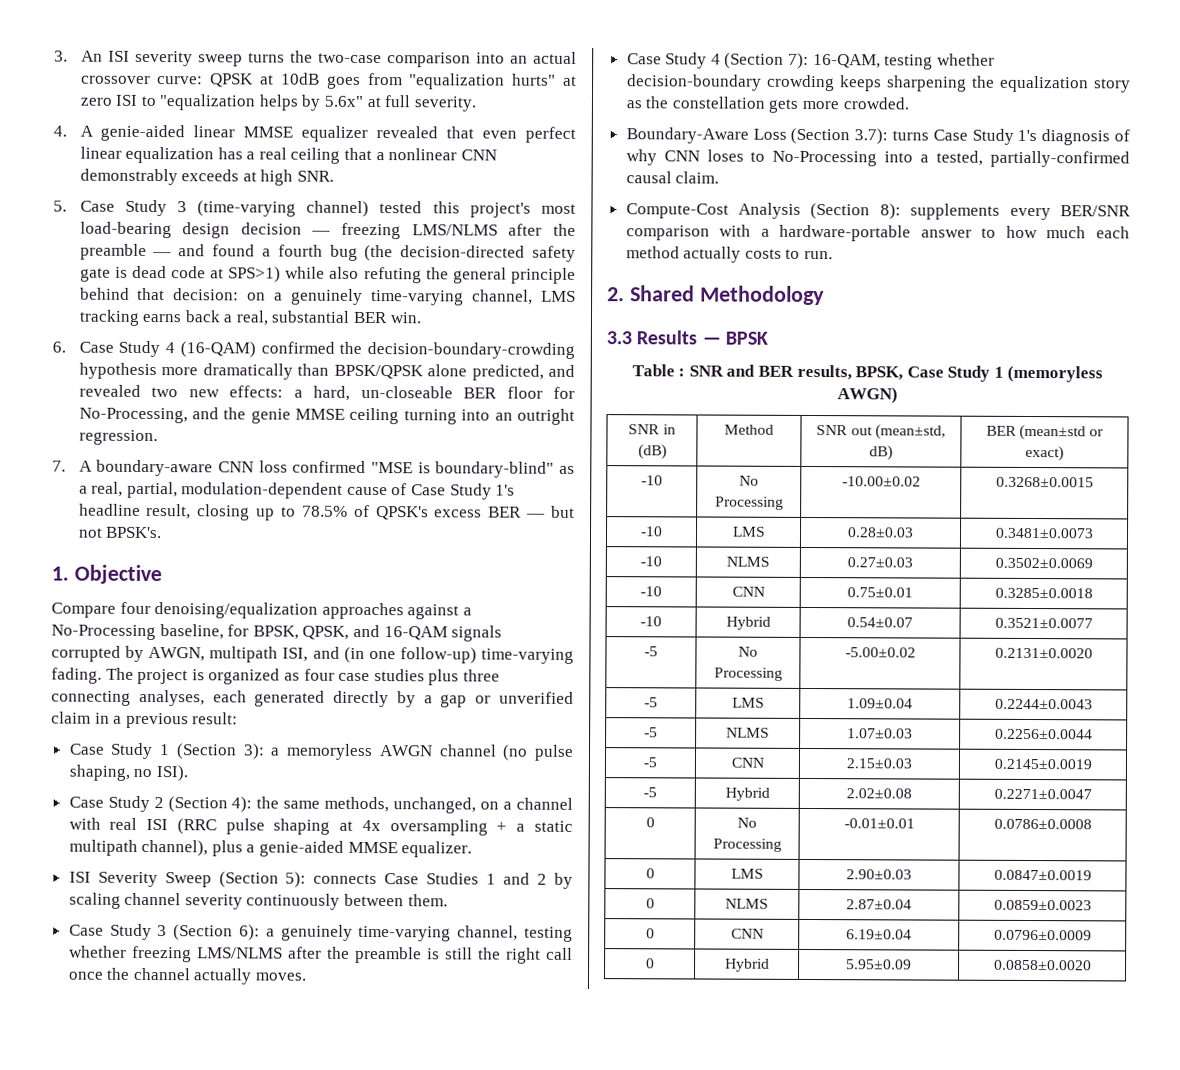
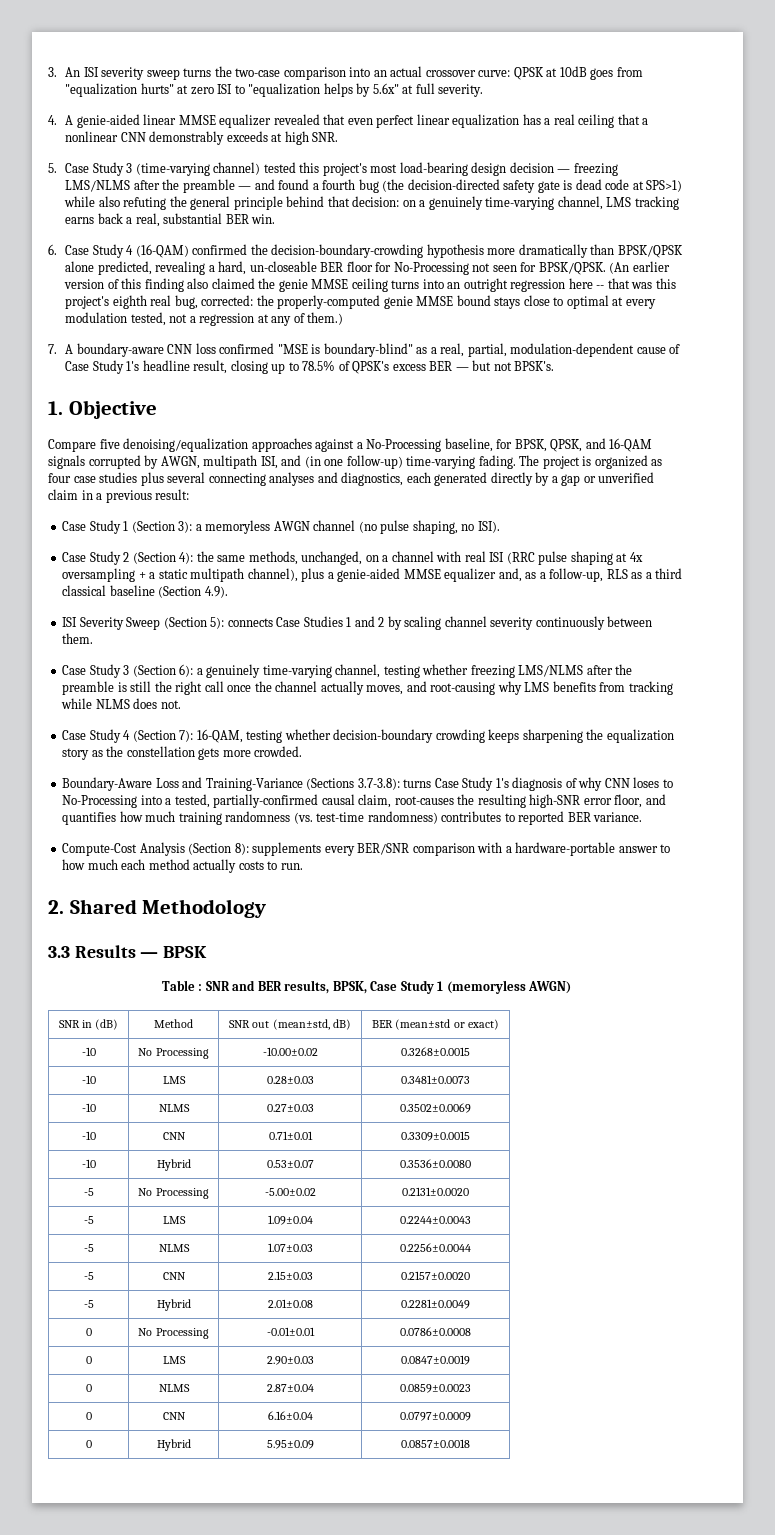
- 6. Case Study 4 (16-QAM) confirmed the decision-boundary-crowding hypothesis more dramatically than BPSK/QPSK alone predicted, and revealed two new effects: a hard, un-closeable BER floor for No-Processing, and the genie MMSE ceiling turning into an outright regression.
+ 6. Case Study 4 (16-QAM) confirmed the decision-boundary-crowding hypothesis more dramatically than BPSK/QPSK alone predicted, revealing a hard, un-closeable BER floor for No-Processing not seen for BPSK/QPSK. (An earlier version of this finding also claimed the genie MMSE ceiling turns into an outright regression here -- that was this project's eighth real bug, corrected: the properly-computed genie MMSE bound stays close to optimal at every modulation tested, not a regression at any of them.)
- Compare four denoising/equalization approaches against a No-Processing baseline, for BPSK, QPSK, and 16-QAM signals corrupted by AWGN, multipath ISI, and (in one follow-up) time-varying fading.
+ Compare five denoising/equalization approaches against a No-Processing baseline, for BPSK, QPSK, and 16-QAM signals corrupted by AWGN, multipath ISI, and (in one follow-up) time-varying fading.
- The project is organized as four case studies plus three connecting analyses, each generated directly by a gap or unverified claim in a previous result:
+ The project is organized as four case studies plus several connecting analyses and diagnostics, each generated directly by a gap or unverified claim in a previous result:
- Case Study 2 (Section 4): the same methods, unchanged, on a channel with real ISI (RRC pulse shaping at 4x oversampling + a static multipath channel), plus a genie-aided MMSE equalizer.
+ Case Study 2 (Section 4): the same methods, unchanged, on a channel with real ISI (RRC pulse shaping at 4x oversampling + a static multipath channel), plus a genie-aided MMSE equalizer and, as a follow-up, RLS as a third classical baseline (Section 4.9).
- Case Study 3 (Section 6): a genuinely time-varying channel, testing whether freezing LMS/NLMS after the preamble is still the right call once the channel actually moves.
+ Case Study 3 (Section 6): a genuinely time-varying channel, testing whether freezing LMS/NLMS after the preamble is still the right call once the channel actually moves, and root-causing why LMS benefits from tracking while NLMS does not.
- Boundary-Aware Loss (Section 3.7): turns Case Study 1's diagnosis of why CNN loses to No-Processing into a tested, partially-confirmed causal claim.
+ Boundary-Aware Loss and Training-Variance (Sections 3.7-3.8): turns Case Study 1's diagnosis of why CNN loses to No-Processing into a tested, partially-confirmed causal claim, root-causes the resulting high-SNR error floor, and quantifies how much training randomness (vs. test-time randomness) contributes to reported BER variance.
- -10 | CNN | 0.75±0.01 | 0.3285±0.0018
+ -10 | CNN | 0.71±0.01 | 0.3309±0.0015
- -10 | Hybrid | 0.54±0.07 | 0.3521±0.0077
+ -10 | Hybrid | 0.53±0.07 | 0.3536±0.0080
- -5 | CNN | 2.15±0.03 | 0.2145±0.0019
+ -5 | CNN | 2.15±0.03 | 0.2157±0.0020
- -5 | Hybrid | 2.02±0.08 | 0.2271±0.0047
+ -5 | Hybrid | 2.01±0.08 | 0.2281±0.0049
- 0 | CNN | 6.19±0.04 | 0.0796±0.0009
+ 0 | CNN | 6.16±0.04 | 0.0797±0.0009
- 0 | Hybrid | 5.95±0.09 | 0.0858±0.0020
+ 0 | Hybrid | 5.95±0.09 | 0.0857±0.0018

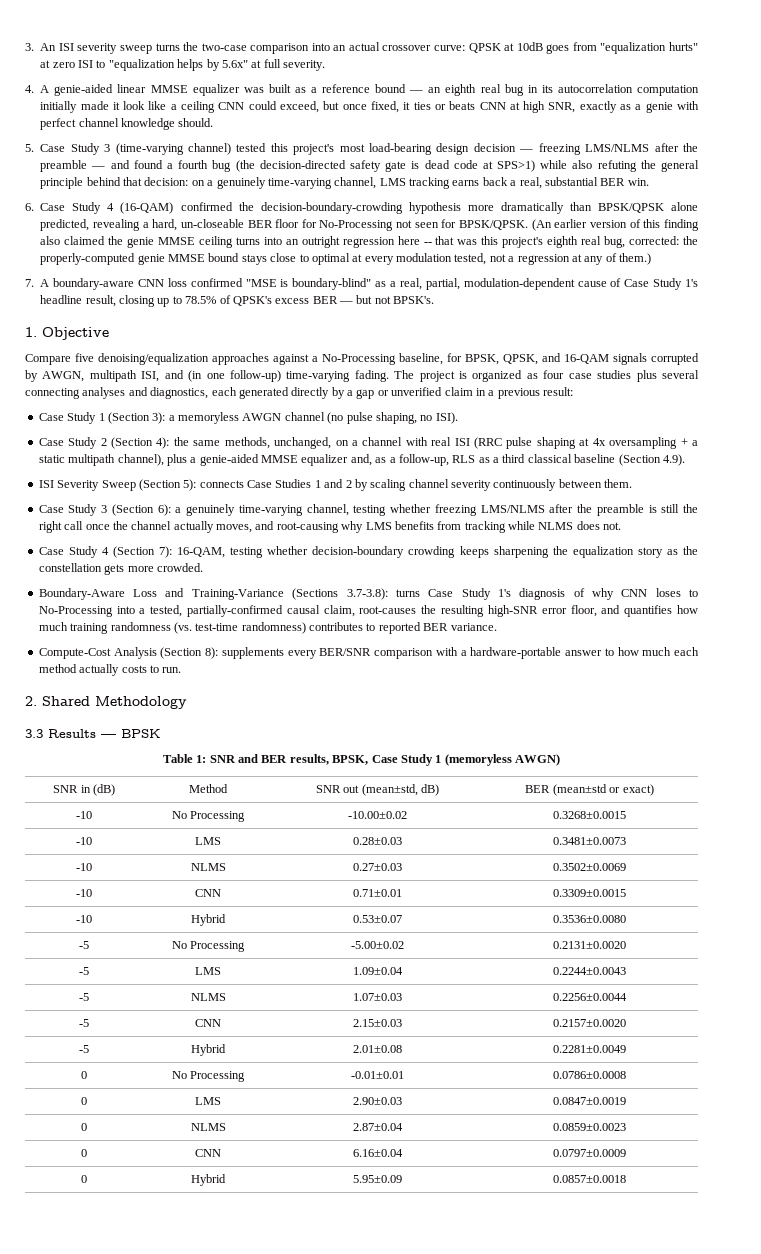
- 4. A genie-aided linear MMSE equalizer revealed that even perfect linear equalization has a real ceiling that a nonlinear CNN demonstrably exceeds at high SNR.
+ 4. A genie-aided linear MMSE equalizer was built as a reference bound — an eighth real bug in its autocorrelation computation initially made it look like a ceiling CNN could exceed, but once fixed, it ties or beats CNN at high SNR, exactly as a genie with perfect channel knowledge should.
- Table : SNR and BER results, BPSK, Case Study 1 (memoryless AWGN)
+ Table 1: SNR and BER results, BPSK, Case Study 1 (memoryless AWGN)

